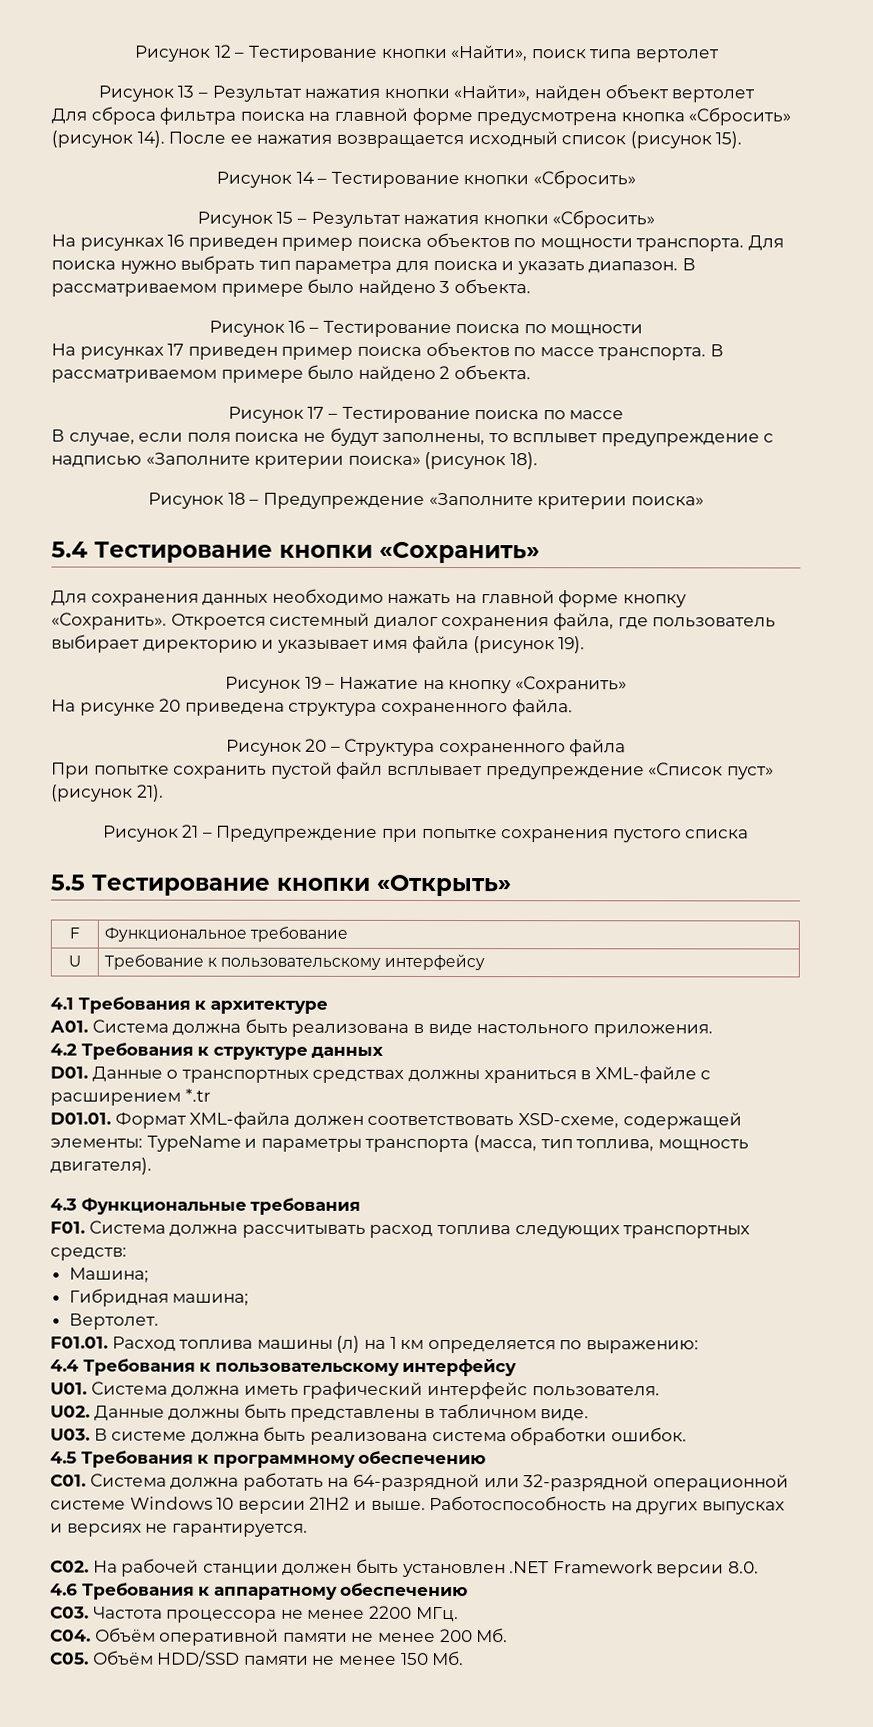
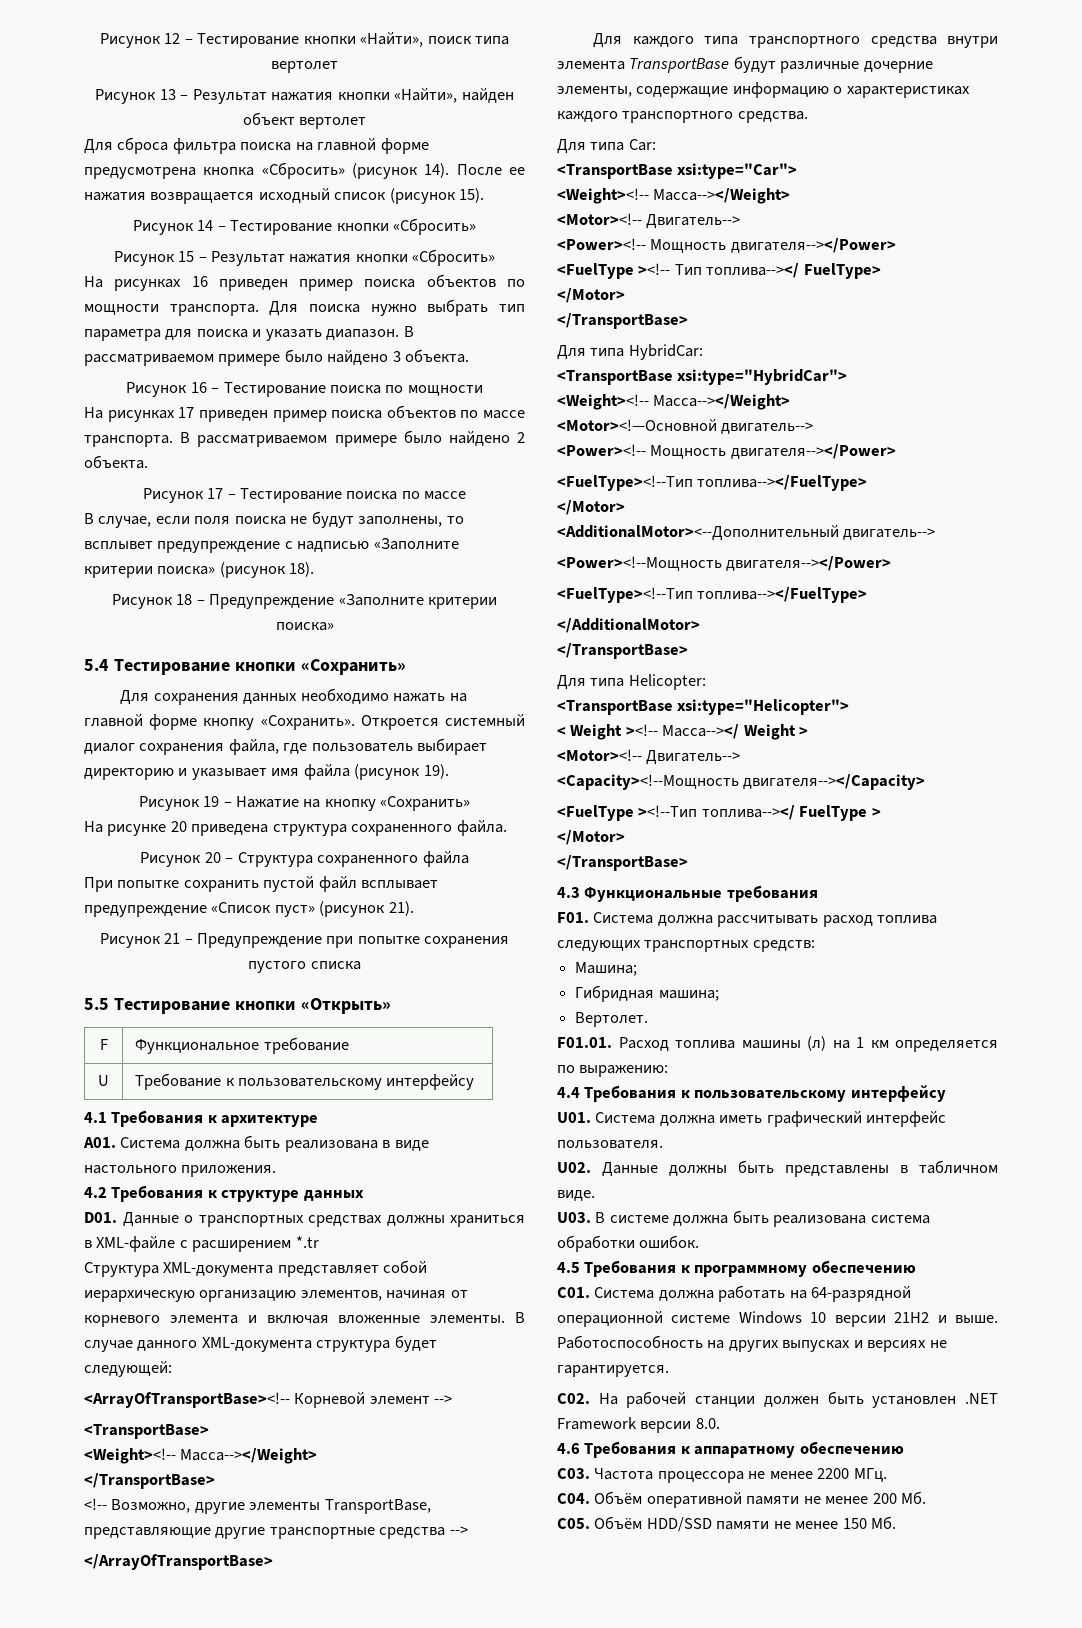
- D01.01. Формат XML-файла должен соответствовать XSD-схеме, содержащей элементы: TypeName и параметры транспорта (масса, тип топлива, мощность двигателя).
+ Структура XML-документа представляет собой иерархическую организацию элементов, начиная от корневого элемента и включая вложенные элементы. В случае данного XML-документа структура будет следующей:
+ <ArrayOfTransportBase><!-- Корневой элемент -->
+ <TransportBase>
+ <Weight><!-- Масса--></Weight>
+ </TransportBase>
+ <!-- Возможно, другие элементы TransportBase, представляющие другие транспортные средства -->
+ </ArrayOfTransportBase>
+ Для каждого типа транспортного средства внутри элемента TransportBase будут различные дочерние элементы, содержащие информацию о характеристиках каждого транспортного средства.
+ Для типа Car:
+ <TransportBase xsi:type="Car">
+ <Weight><!-- Масса--></Weight>
+ <Motor><!-- Двигатель-->
+ <Power><!-- Мощность двигателя--></Power>
+ <FuelType ><!-- Тип топлива--></ FuelType>
+ </Motor>
+ </TransportBase>
+ Для типа HybridCar:
+ <TransportBase xsi:type="HybridCar">
+ <Weight><!-- Масса--></Weight>
+ <Motor><!—Основной двигатель-->
+ <Power><!-- Мощность двигателя--></Power>
+ <FuelType><!--Тип топлива--></FuelType>
+ </Motor>
+ <AdditionalMotor><--Дополнительный двигатель-->
+ <Power><!--Мощность двигателя--></Power>
+ <FuelType><!--Тип топлива--></FuelType>
+ </AdditionalMotor>
+ </TransportBase>
+ Для типа Helicopter:
+ <TransportBase xsi:type="Helicopter">
+ < Weight ><!-- Масса--></ Weight >
+ <Motor><!-- Двигатель-->
+ <Capacity><!--Мощность двигателя--></Capacity>
+ <FuelType ><!--Тип топлива--></ FuelType >
+ </Motor>
+ </TransportBase>
- C01. Система должна работать на 64-разрядной или 32-разрядной операционной системе Windows 10 версии 21H2 и выше.
+ C01. Система должна работать на 64-разрядной операционной системе Windows 10 версии 21H2 и выше.

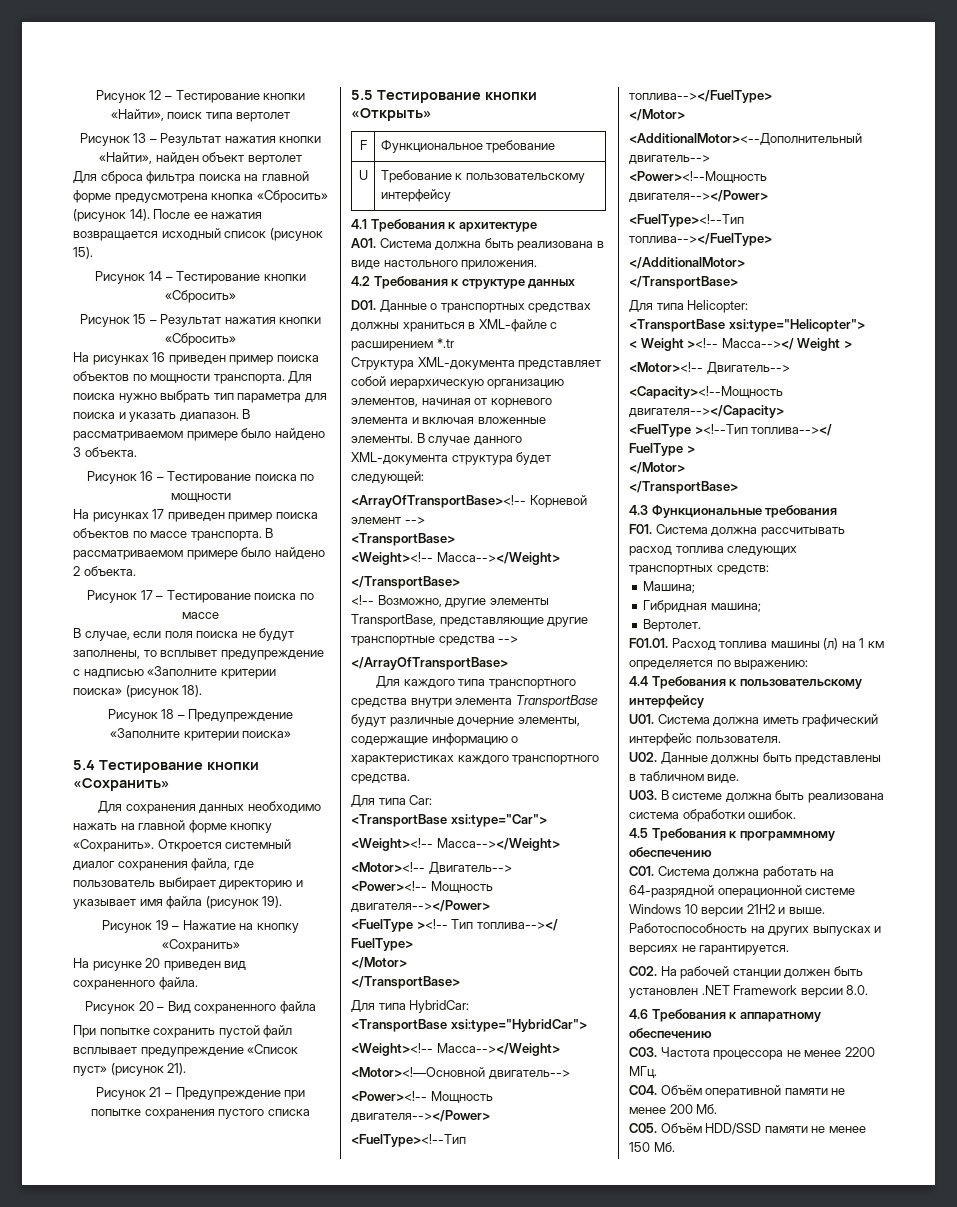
- На рисунке 20 приведена структура сохраненного файла.
+ На рисунке 20 приведен вид сохраненного файла.
- Рисунок 20 – Структура сохраненного файла
+ Рисунок 20 – Вид сохраненного файла

